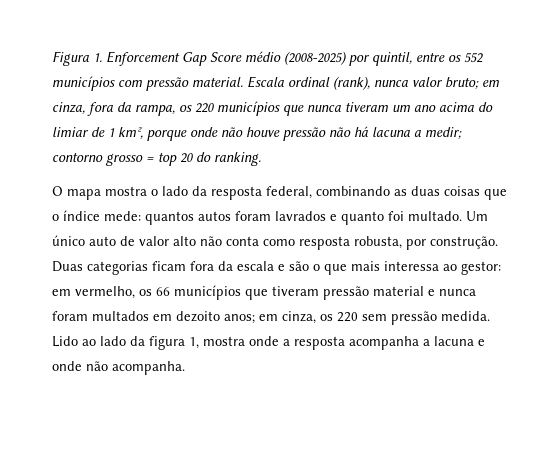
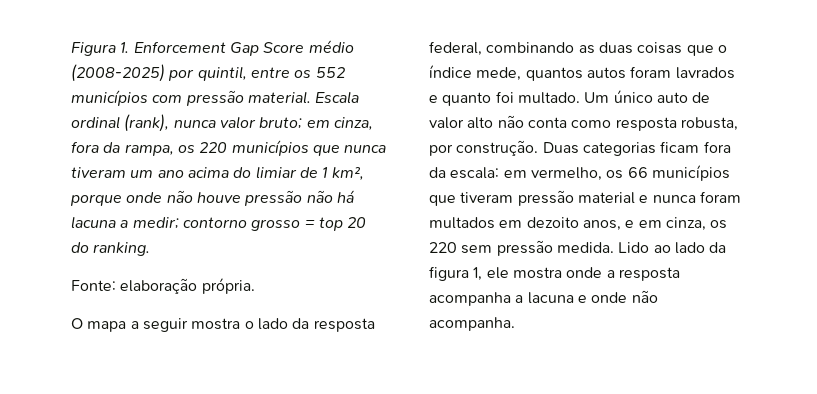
+ Fonte: elaboração própria.
- O mapa mostra o lado da resposta federal, combinando as duas coisas que o índice mede: quantos autos foram lavrados e quanto foi multado.
+ O mapa a seguir mostra o lado da resposta federal, combinando as duas coisas que o índice mede, quantos autos foram lavrados e quanto foi multado.
- Duas categorias ficam fora da escala e são o que mais interessa ao gestor: em vermelho, os 66 municípios que tiveram pressão material e nunca foram multados em dezoito anos; em cinza, os 220 sem pressão medida.
+ Duas categorias ficam fora da escala: em vermelho, os 66 municípios que tiveram pressão material e nunca foram multados em dezoito anos, e em cinza, os 220 sem pressão medida.
- Lido ao lado da figura 1, mostra onde a resposta acompanha a lacuna e onde não acompanha.
+ Lido ao lado da figura 1, ele mostra onde a resposta acompanha a lacuna e onde não acompanha.

